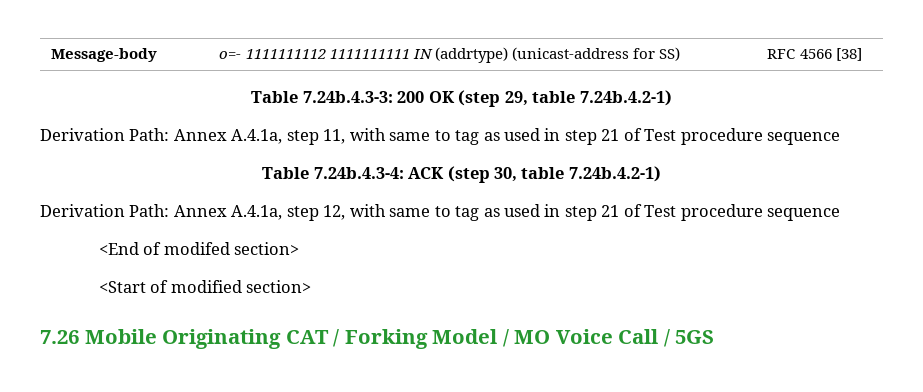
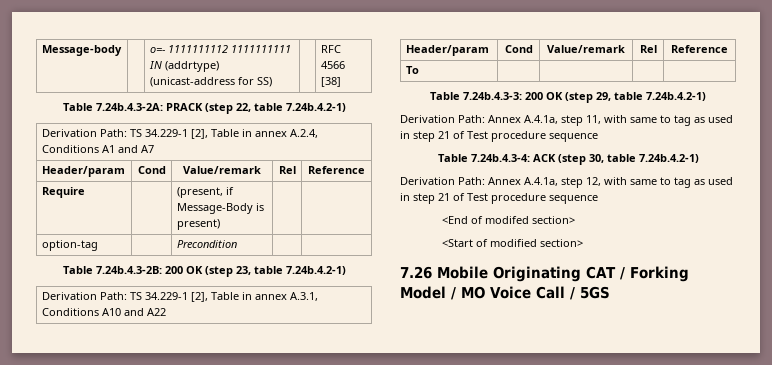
+ Table 7.24b.4.3-2A: PRACK (step 22, table 7.24b.4.2-1)
+ Derivation Path: TS 34.229-1 [2], Table in annex A.2.4, Conditions A1 and A7
+ Header/param | Cond | Value/remark | Rel | Reference
+ Require | | (present, if Message-Body is present) | |
+ option-tag | | Precondition | |
+ Table 7.24b.4.3-2B: 200 OK (step 23, table 7.24b.4.2-1)
+ Derivation Path: TS 34.229-1 [2], Table in annex A.3.1, Conditions A10 and A22
+ Header/param | Cond | Value/remark | Rel | Reference
+ To | | | |

